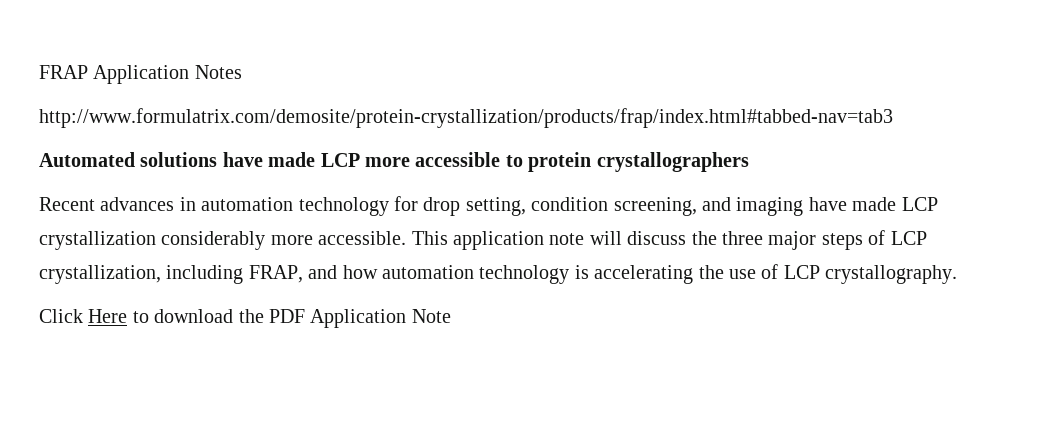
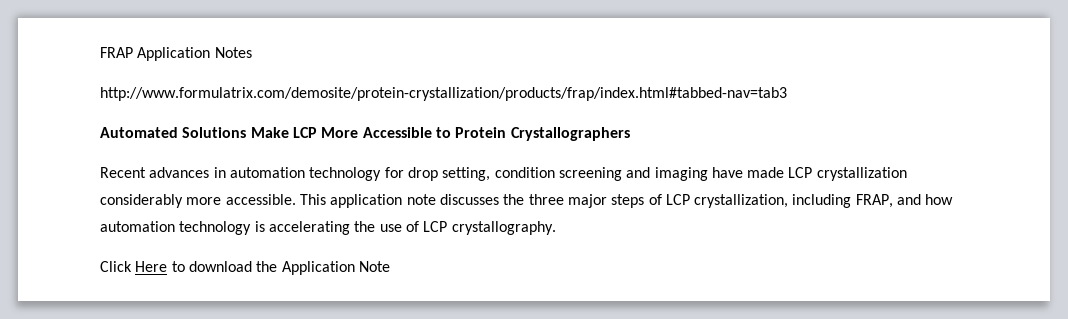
- Automated solutions have made LCP more accessible to protein crystallographers
+ Automated Solutions Make LCP More Accessible to Protein Crystallographers
- Recent advances in automation technology for drop setting, condition screening, and imaging have made LCP crystallization considerably more accessible.
+ Recent advances in automation technology for drop setting, condition screening and imaging have made LCP crystallization considerably more accessible.
- This application note will discuss the three major steps of LCP crystallization, including FRAP, and how automation technology is accelerating the use of LCP crystallography.
+ This application note discusses the three major steps of LCP crystallization, including FRAP, and how automation technology is accelerating the use of LCP crystallography.
- Click Here to download the PDF Application Note
+ Click Here to download the Application Note

